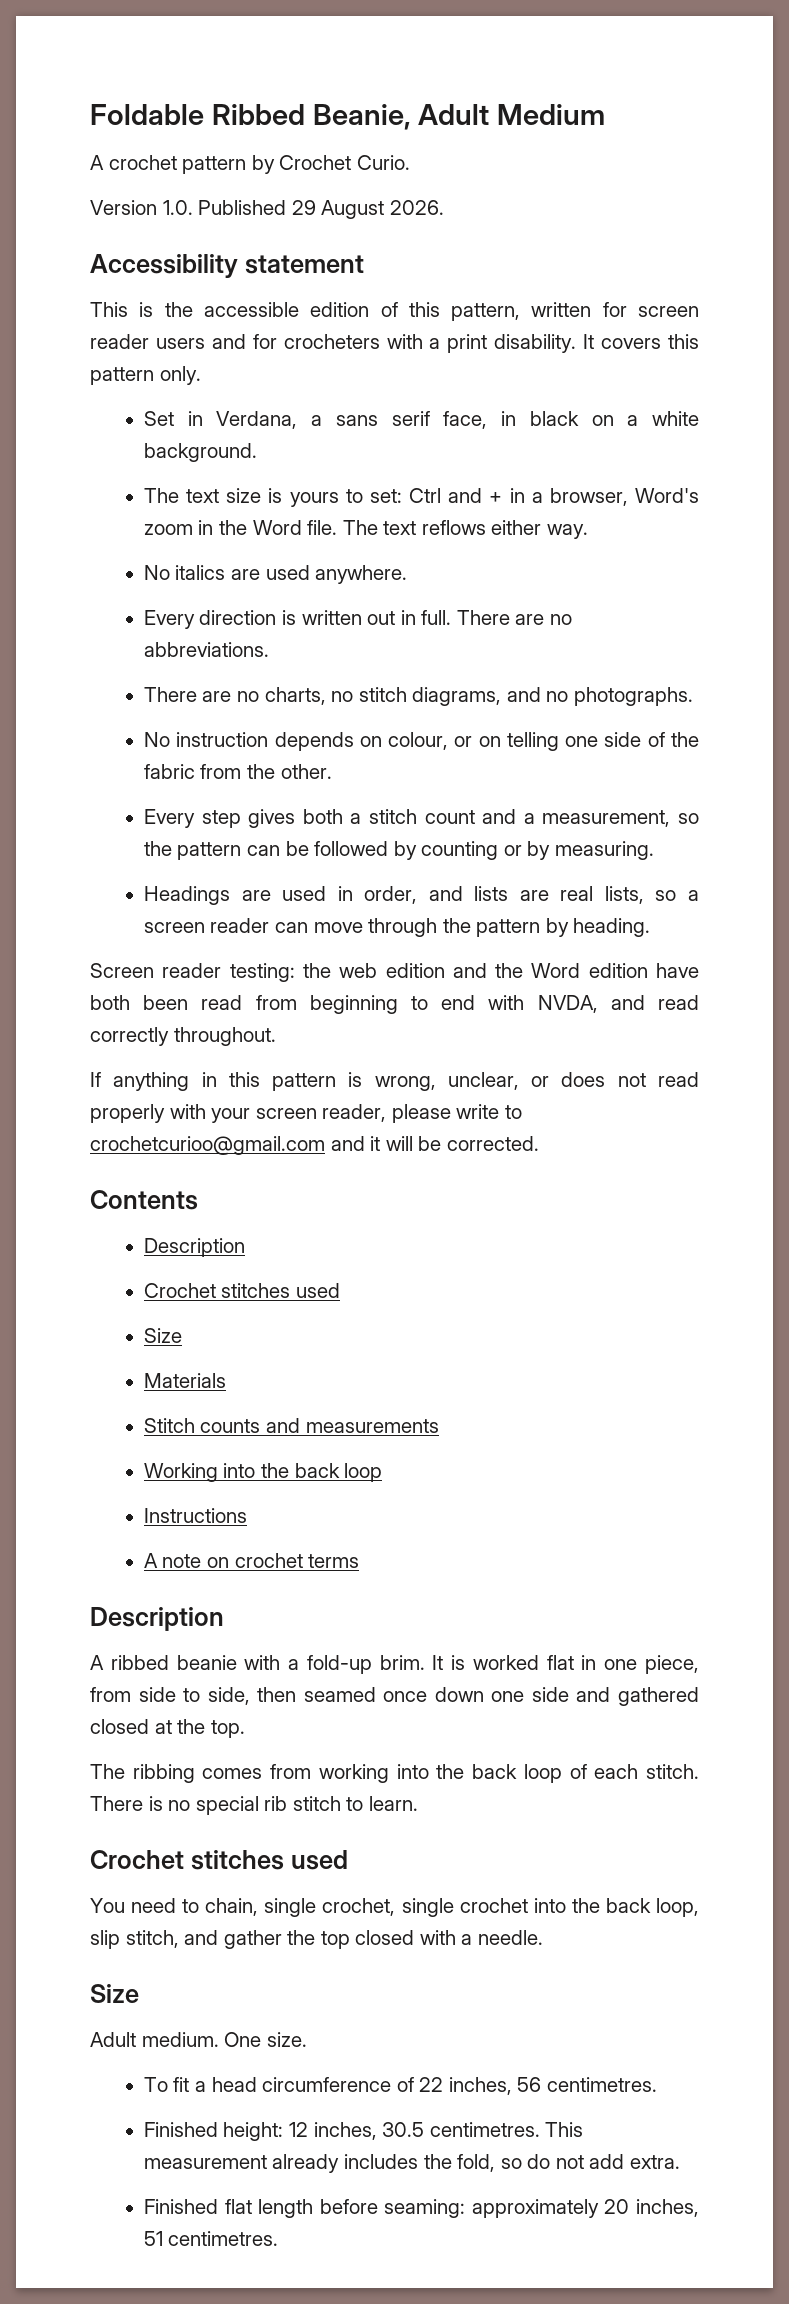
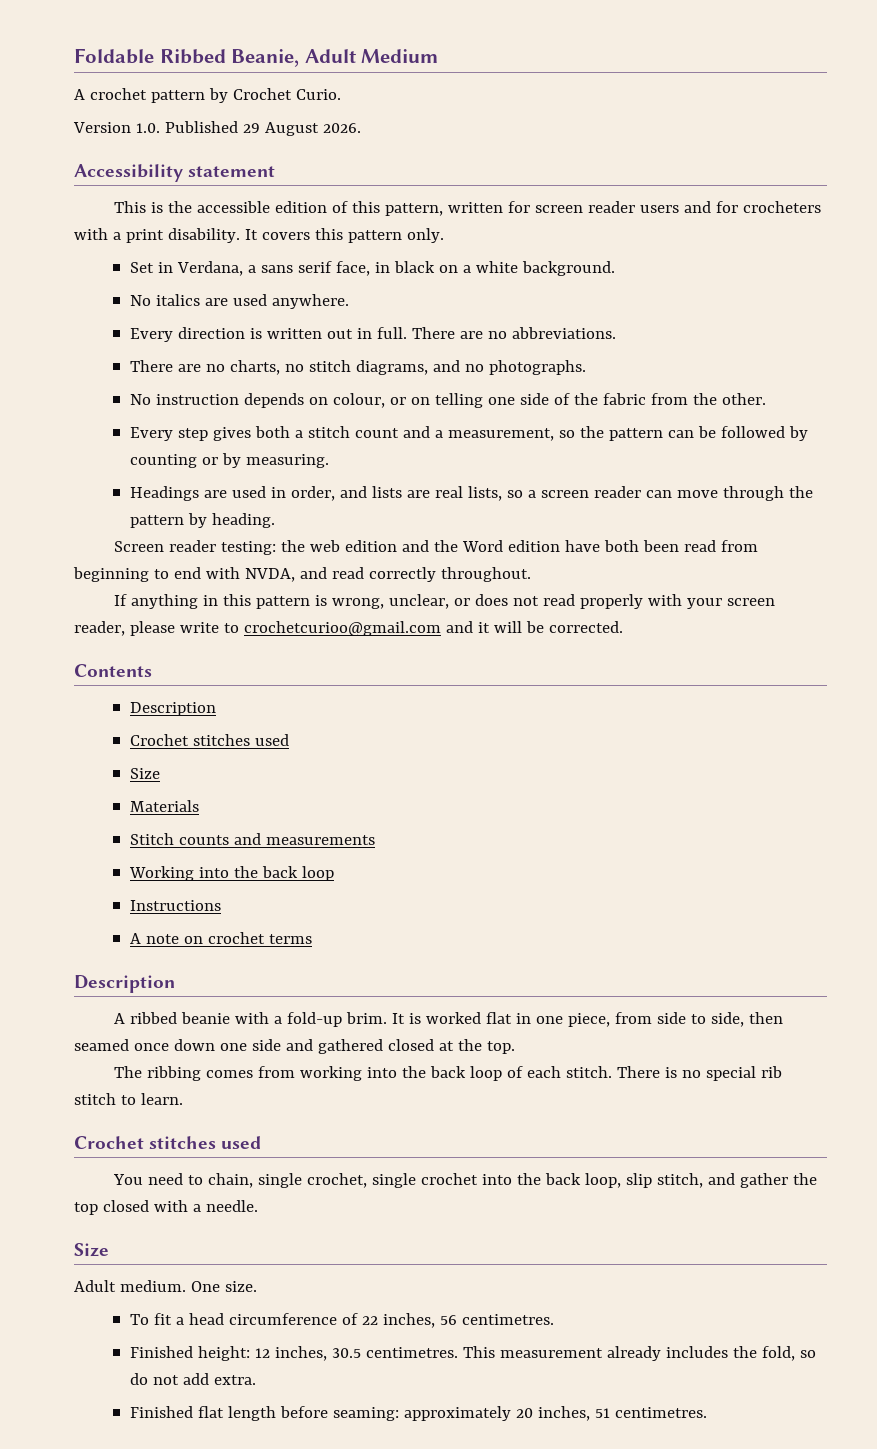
- The text size is yours to set: Ctrl and + in a browser, Word's zoom in the Word file. The text reflows either way.

